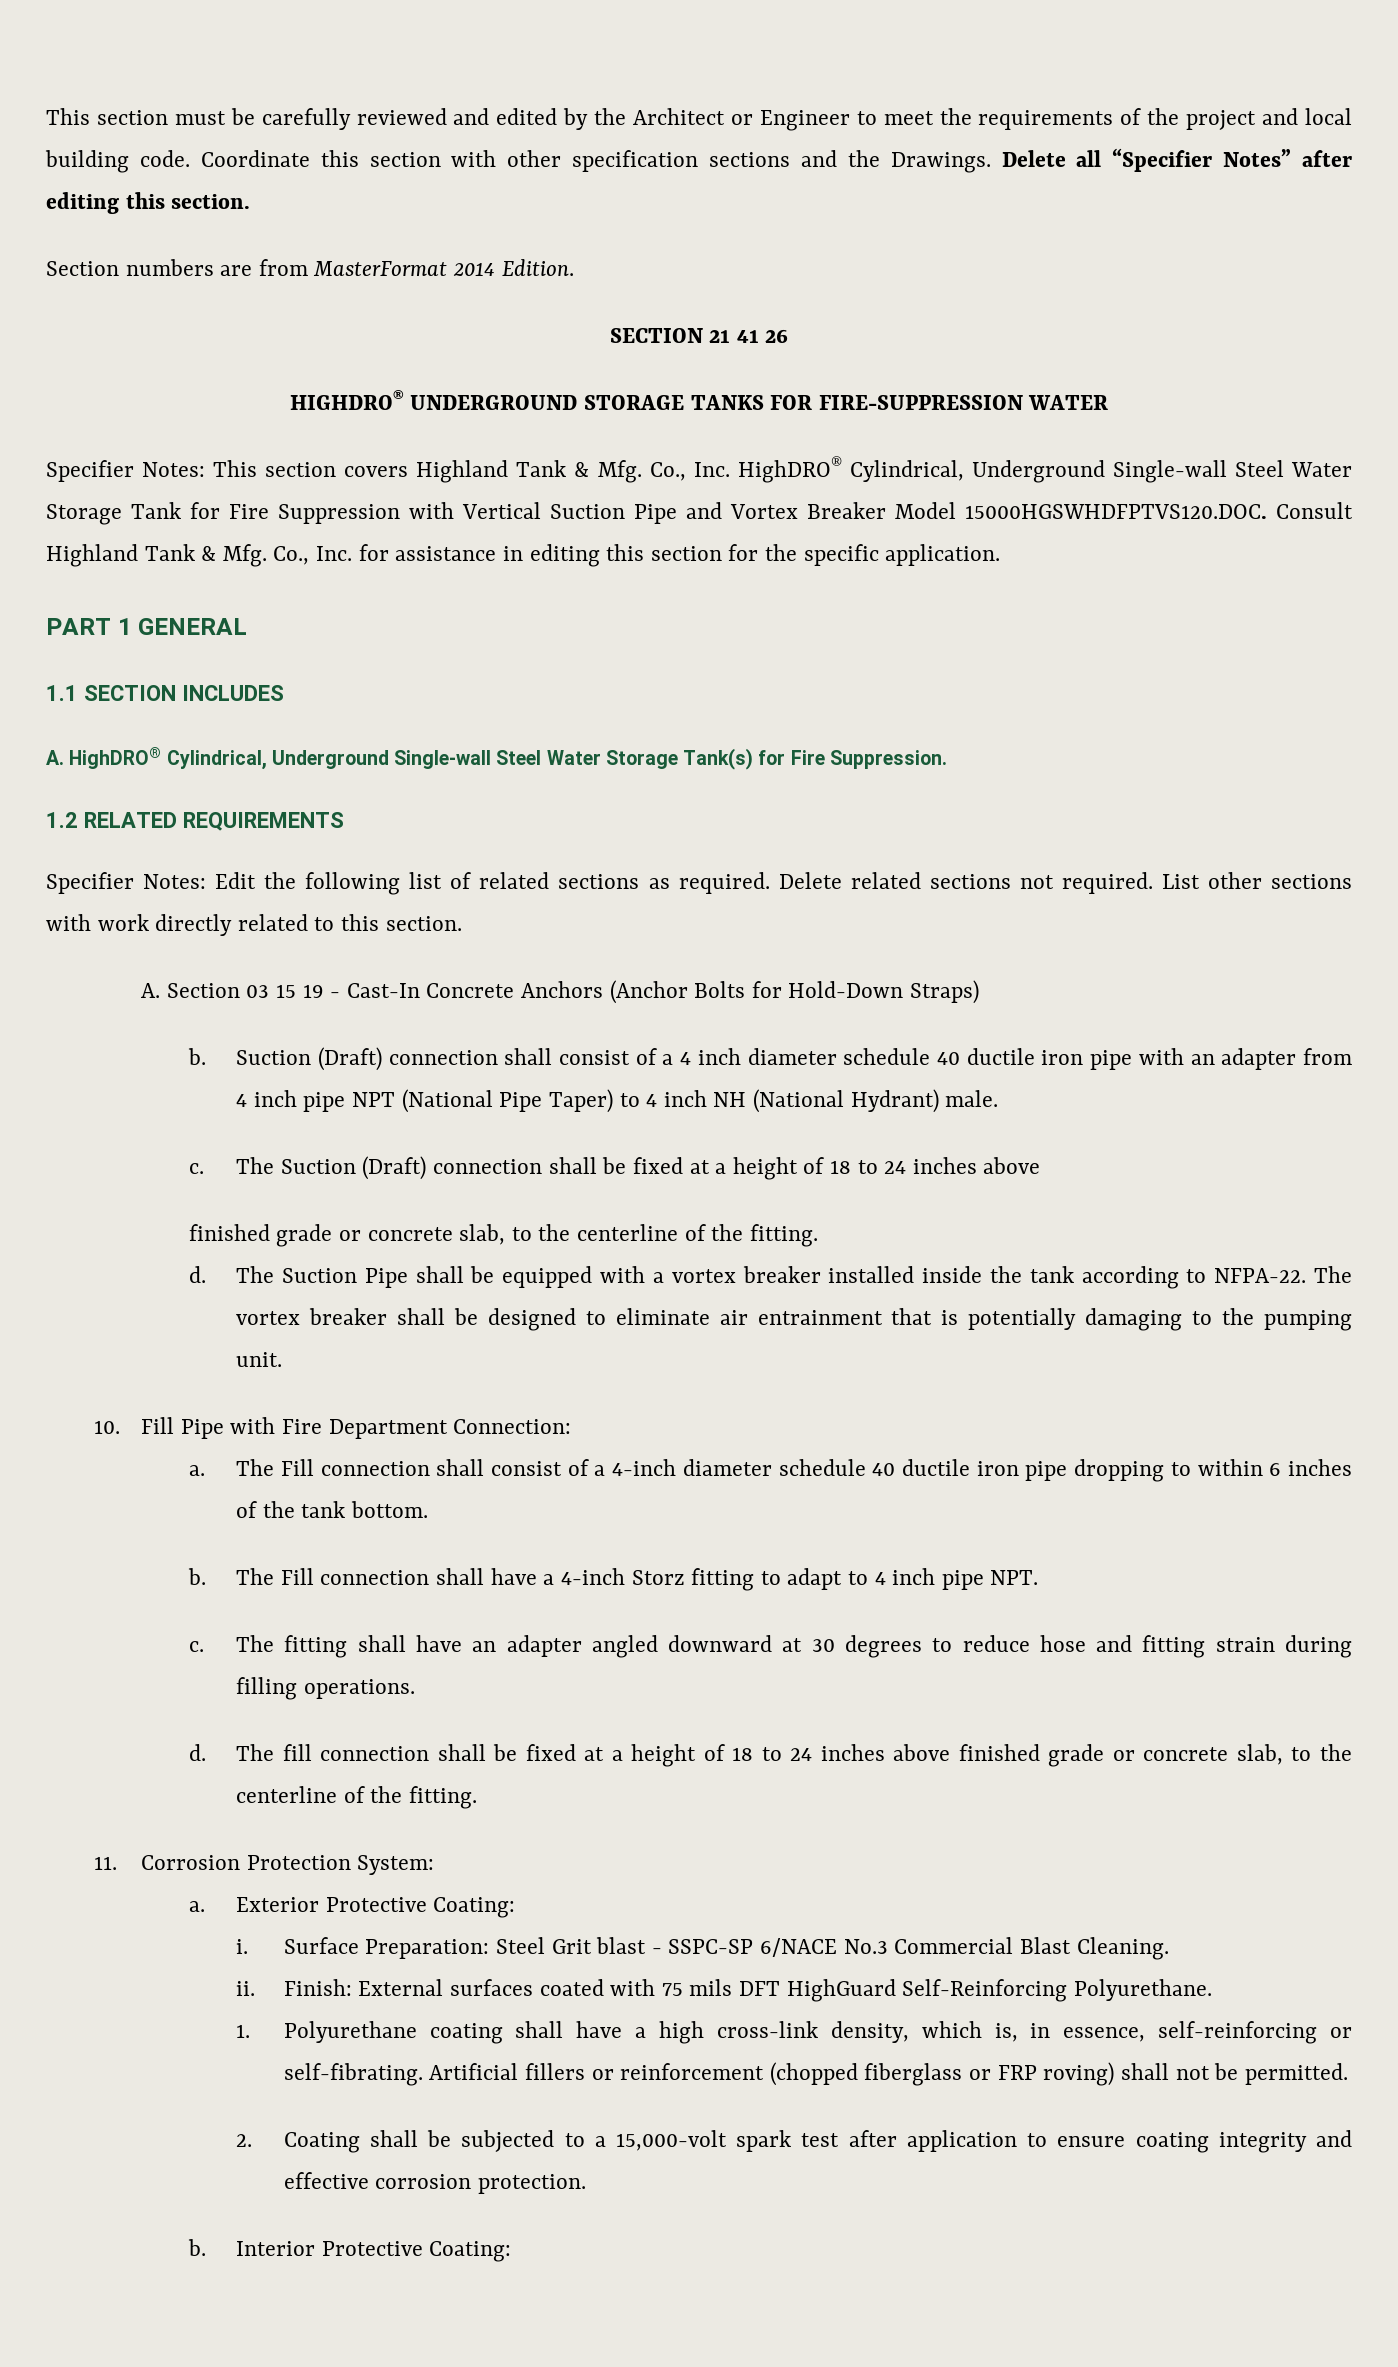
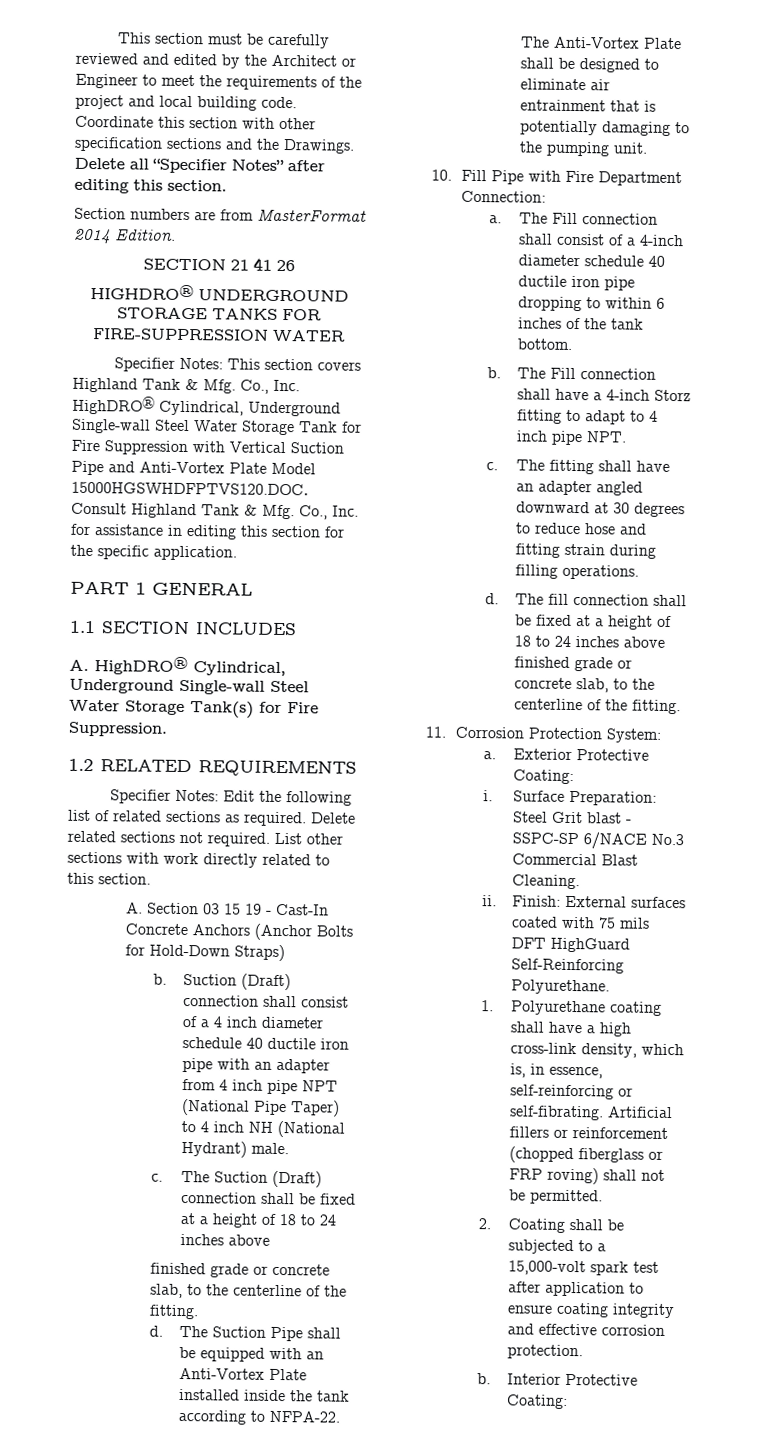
- Specifier Notes: This section covers Highland Tank & Mfg. Co., Inc. HighDRO® Cylindrical, Underground Single-wall Steel Water Storage Tank for Fire Suppression with Vertical Suction Pipe and Vortex Breaker Model 15000HGSWHDFPTVS120.DOC. Consult Highland Tank & Mfg. Co., Inc. for assistance in editing this section for the specific application.
+ Specifier Notes: This section covers Highland Tank & Mfg. Co., Inc. HighDRO® Cylindrical, Underground Single-wall Steel Water Storage Tank for Fire Suppression with Vertical Suction Pipe and Anti-Vortex Plate Model 15000HGSWHDFPTVS120.DOC. Consult Highland Tank & Mfg. Co., Inc. for assistance in editing this section for the specific application.
- The Suction Pipe shall be equipped with a vortex breaker installed inside the tank according to NFPA-22.
+ The Suction Pipe shall be equipped with an Anti-Vortex Plate installed inside the tank according to NFPA-22.
- The vortex breaker shall be designed to eliminate air entrainment that is potentially damaging to the pumping unit.
+ The Anti-Vortex Plate shall be designed to eliminate air entrainment that is potentially damaging to the pumping unit.

